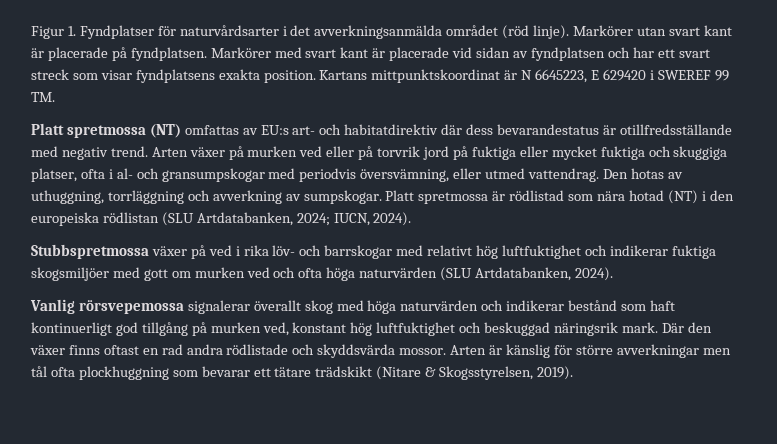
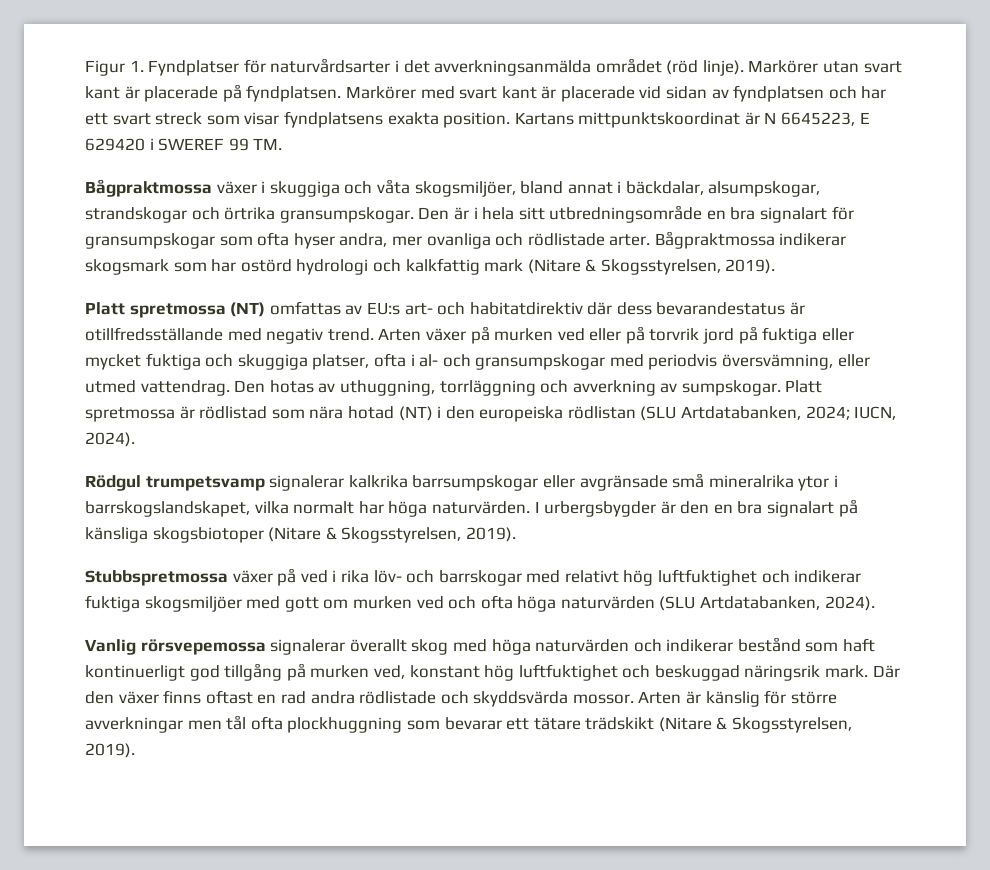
+ Bågpraktmossa växer i skuggiga och våta skogsmiljöer, bland annat i bäckdalar, alsumpskogar, strandskogar och örtrika gransumpskogar. Den är i hela sitt utbredningsområde en bra signalart för gransumpskogar som ofta hyser andra, mer ovanliga och rödlistade arter. Bågpraktmossa indikerar skogsmark som har ostörd hydrologi och kalkfattig mark (Nitare & Skogsstyrelsen, 2019).
+ Rödgul trumpetsvamp signalerar kalkrika barrsumpskogar eller avgränsade små mineralrika ytor i barrskogslandskapet, vilka normalt har höga naturvärden. I urbergsbygder är den en bra signalart på känsliga skogsbiotoper (Nitare & Skogsstyrelsen, 2019).

